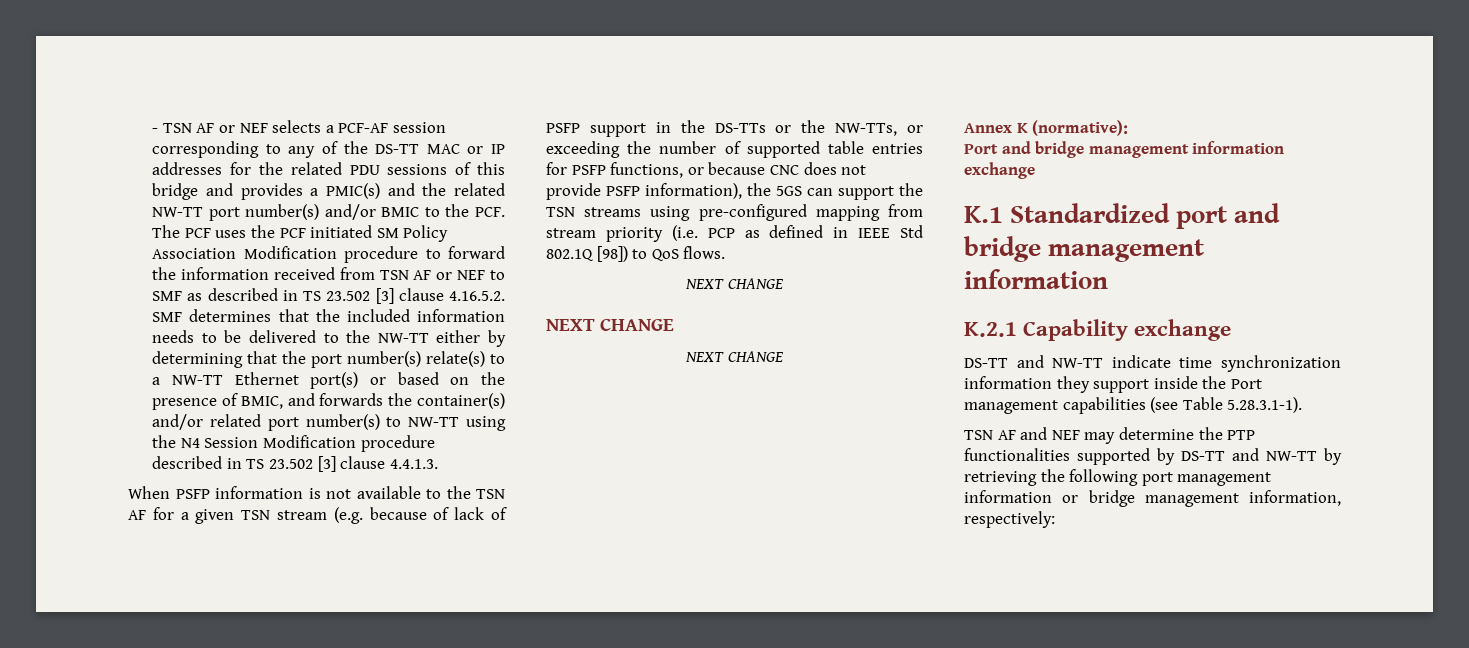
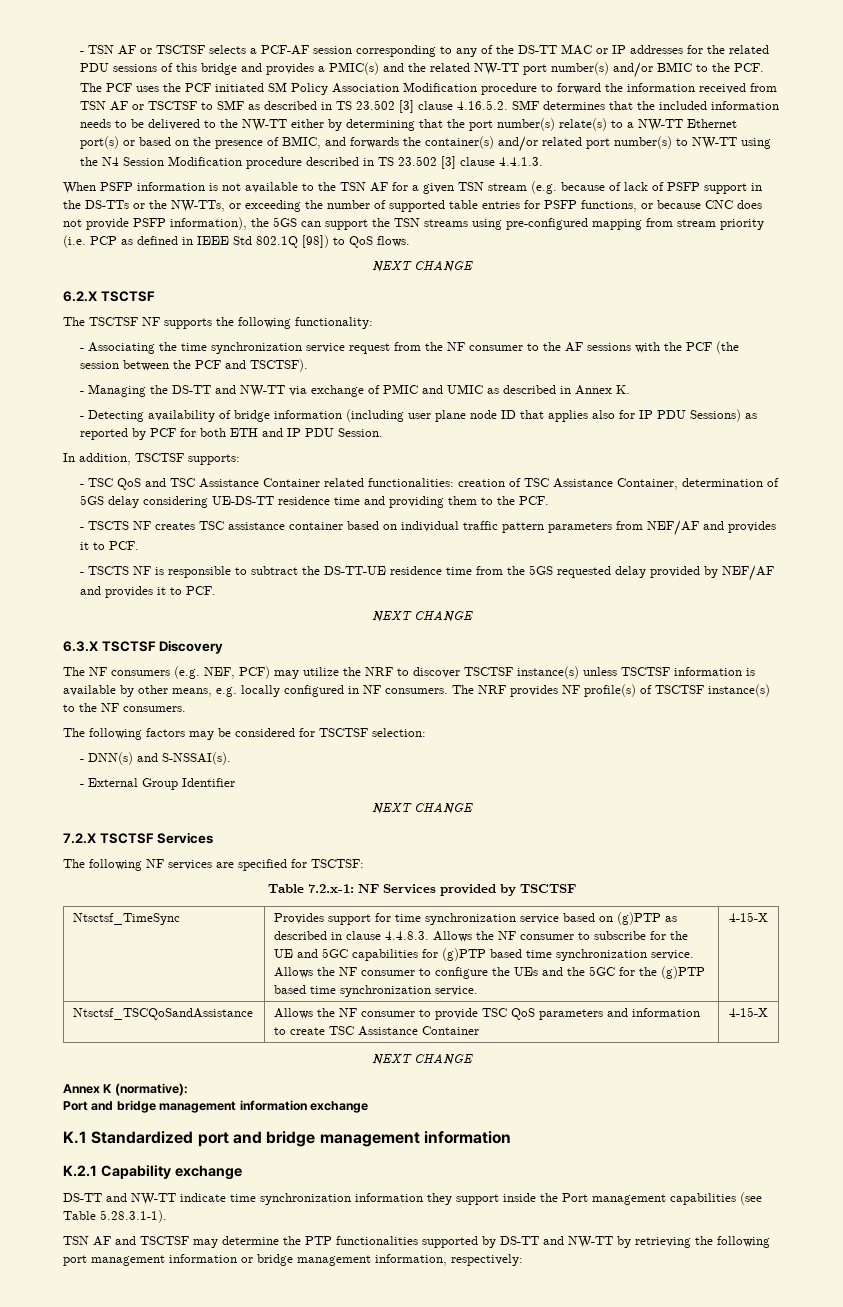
- - TSN AF or NEF selects a PCF-AF session corresponding to any of the DS-TT MAC or IP addresses for the related PDU sessions of this bridge and provides a PMIC(s) and the related NW-TT port number(s) and/or BMIC to the PCF. The PCF uses the PCF initiated SM Policy Association Modification procedure to forward the information received from TSN AF or NEF to SMF as described in TS 23.502 [3] clause 4.16.5.2. SMF determines that the included information needs to be delivered to the NW-TT either by determining that the port number(s) relate(s) to a NW-TT Ethernet port(s) or based on the presence of BMIC, and forwards the container(s) and/or related port number(s) to NW-TT using the N4 Session Modification procedure described in TS 23.502 [3] clause 4.4.1.3.
+ - TSN AF or TSCTSF selects a PCF-AF session corresponding to any of the DS-TT MAC or IP addresses for the related PDU sessions of this bridge and provides a PMIC(s) and the related NW-TT port number(s) and/or BMIC to the PCF. The PCF uses the PCF initiated SM Policy Association Modification procedure to forward the information received from TSN AF or TSCTSF to SMF as described in TS 23.502 [3] clause 4.16.5.2. SMF determines that the included information needs to be delivered to the NW-TT either by determining that the port number(s) relate(s) to a NW-TT Ethernet port(s) or based on the presence of BMIC, and forwards the container(s) and/or related port number(s) to NW-TT using the N4 Session Modification procedure described in TS 23.502 [3] clause 4.4.1.3.
  When PSFP information is not available to the TSN AF for a given TSN stream (e.g. because of lack of PSFP support in the DS-TTs or the NW-TTs, or exceeding the number of supported table entries for PSFP functions, or because CNC does not provide PSFP information), the 5GS can support the TSN streams using pre-configured mapping from stream priority (i.e. PCP as defined in IEEE Std 802.1Q [98]) to QoS flows.
  NEXT CHANGE
+ 6.2.X TSCTSF
+ The TSCTSF NF supports the following functionality:
+ - Associating the time synchronization service request from the NF consumer to the AF sessions with the PCF (the session between the PCF and TSCTSF).
+ - Managing the DS-TT and NW-TT via exchange of PMIC and UMIC as described in Annex K.
+ - Detecting availability of bridge information (including user plane node ID that applies also for IP PDU Sessions) as reported by PCF for both ETH and IP PDU Session.
+ In addition, TSCTSF supports:
+ - TSC QoS and TSC Assistance Container related functionalities: creation of TSC Assistance Container, determination of 5GS delay considering UE-DS-TT residence time and providing them to the PCF.
+ - TSCTS NF creates TSC assistance container based on individual traffic pattern parameters from NEF/AF and provides it to PCF.
+ - TSCTS NF is responsible to subtract the DS-TT-UE residence time from the 5GS requested delay provided by NEF/AF and provides it to PCF.
  NEXT CHANGE
+ 6.3.X TSCTSF Discovery
+ The NF consumers (e.g. NEF, PCF) may utilize the NRF to discover TSCTSF instance(s) unless TSCTSF information is available by other means, e.g. locally configured in NF consumers. The NRF provides NF profile(s) of TSCTSF instance(s) to the NF consumers.
+ The following factors may be considered for TSCTSF selection:
+ - DNN(s) and S-NSSAI(s).
+ - External Group Identifier
+ NEXT CHANGE
+ 7.2.X TSCTSF Services
+ The following NF services are specified for TSCTSF:
+ Table 7.2.x-1: NF Services provided by TSCTSF
+ Ntsctsf_TimeSync | Provides support for time synchronization service based on (g)PTP as described in clause 4.4.8.3. Allows the NF consumer to subscribe for the UE and 5GC capabilities for (g)PTP based time synchronization service. Allows the NF consumer to configure the UEs and the 5GC for the (g)PTP based time synchronization service. | 4-15-X
+ Ntsctsf_TSCQoSandAssistance | Allows the NF consumer to provide TSC QoS parameters and information to create TSC Assistance Container | 4-15-X
- TSN AF and NEF may determine the PTP functionalities supported by DS-TT and NW-TT by retrieving the following port management information or bridge management information, respectively:
+ TSN AF and TSCTSF may determine the PTP functionalities supported by DS-TT and NW-TT by retrieving the following port management information or bridge management information, respectively:

